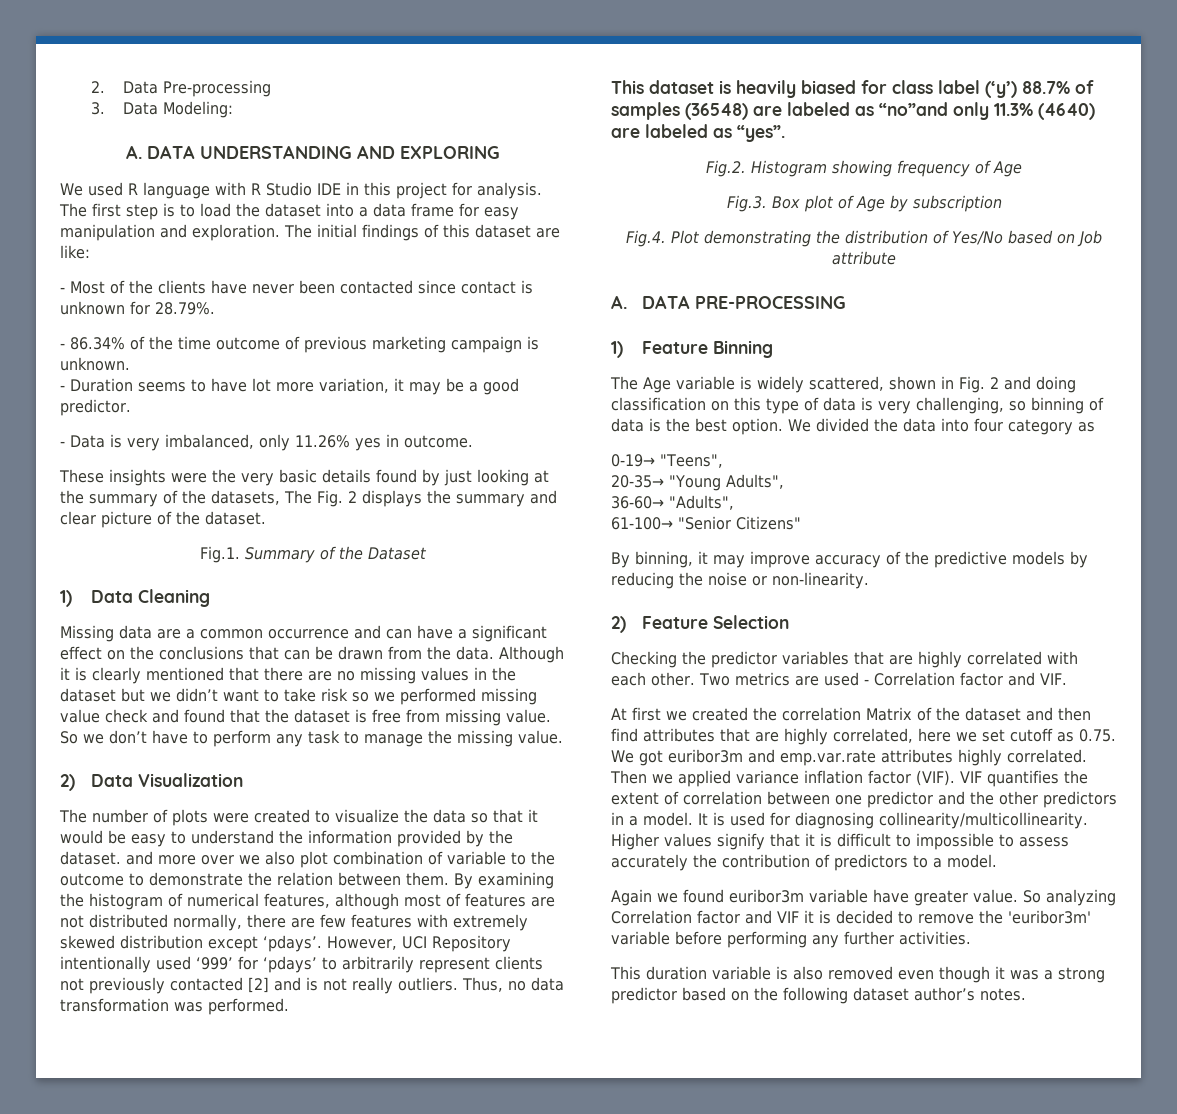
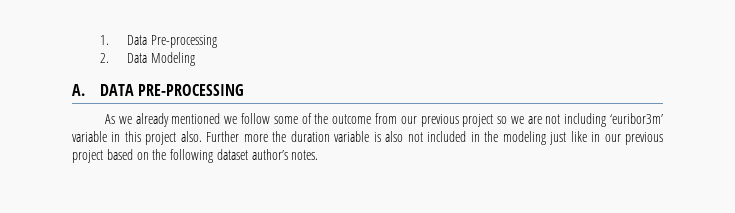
- 2. Data Pre-processing
+ 1. Data Pre-processing
- 3. Data Modeling:
- A. DATA UNDERSTANDING AND EXPLORING
- We used R language with R Studio IDE in this project for analysis. The first step is to load the dataset into a data frame for easy manipulation and exploration. The initial findings of this dataset are like:
- - Most of the clients have never been contacted since contact is unknown for 28.79%.
- - 86.34% of the time outcome of previous marketing campaign is unknown.
- - Duration seems to have lot more variation, it may be a good predictor.
- - Data is very imbalanced, only 11.26% yes in outcome.
- These insights were the very basic details found by just looking at the summary of the datasets, The Fig. 2 displays the summary and clear picture of the dataset.
- Fig.1. Summary of the Dataset
- 1) Data Cleaning
- Missing data are a common occurrence and can have a significant effect on the conclusions that can be drawn from the data. Although it is clearly mentioned that there are no missing values in the dataset but we didn’t want to take risk so we performed missing value check and found that the dataset is free from missing value. So we don’t have to perform any task to manage the missing value.
- 2) Data Visualization
- The number of plots were created to visualize the data so that it would be easy to understand the information provided by the dataset. and more over we also plot combination of variable to the outcome to demonstrate the relation between them. By examining the histogram of numerical features, although most of features are not distributed normally, there are few features with extremely skewed distribution except ‘pdays’. However, UCI Repository intentionally used ‘999’ for ‘pdays’ to arbitrarily represent clients not previously contacted [2] and is not really outliers. Thus, no data transformation was performed.
- This dataset is heavily biased for class label (‘y’) 88.7% of samples (36548) are labeled as “no”and only 11.3% (4640) are labeled as “yes”.
- Fig.2. Histogram showing frequency of Age
- Fig.3. Box plot of Age by subscription
- Fig.4. Plot demonstrating the distribution of Yes/No based on Job attribute
+ 2. Data Modeling
  A. DATA PRE-PROCESSING
- 1) Feature Binning
- The Age variable is widely scattered, shown in Fig. 2 and doing classification on this type of data is very challenging, so binning of data is the best option. We divided the data into four category as
- 0-19→ "Teens",
- 20-35→ "Young Adults",
- 36-60→ "Adults",
- 61-100→ "Senior Citizens"
- By binning, it may improve accuracy of the predictive models by reducing the noise or non-linearity.
- 2) Feature Selection
- Checking the predictor variables that are highly correlated with each other. Two metrics are used - Correlation factor and VIF.
- At first we created the correlation Matrix of the dataset and then find attributes that are highly correlated, here we set cutoff as 0.75. We got euribor3m and emp.var.rate attributes highly correlated. Then we applied variance inflation factor (VIF). VIF quantifies the extent of correlation between one predictor and the other predictors in a model. It is used for diagnosing collinearity/multicollinearity. Higher values signify that it is difficult to impossible to assess accurately the contribution of predictors to a model.
- Again we found euribor3m variable have greater value. So analyzing Correlation factor and VIF it is decided to remove the 'euribor3m' variable before performing any further activities.
- This duration variable is also removed even though it was a strong predictor based on the following dataset author’s notes.
+ As we already mentioned we follow some of the outcome from our previous project so we are not including ‘euribor3m’ variable in this project also. Further more the duration variable is also not included in the modeling just like in our previous project based on the following dataset author’s notes.

